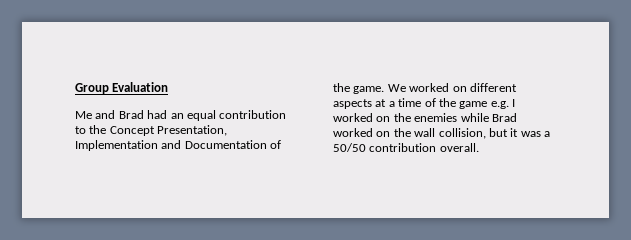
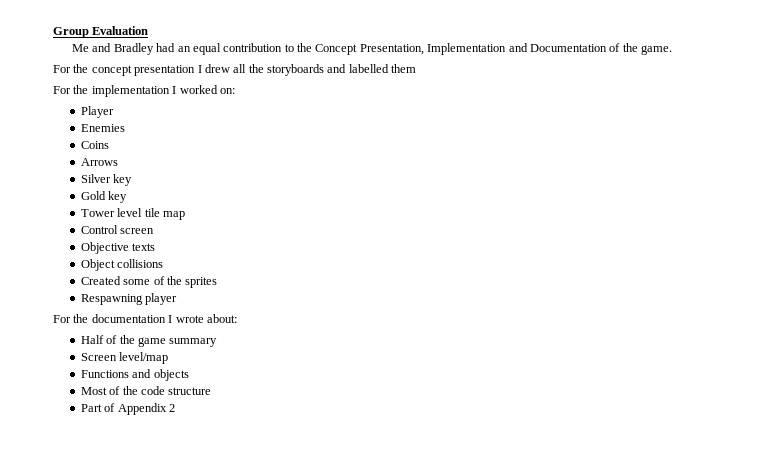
- Me and Brad had an equal contribution to the Concept Presentation, Implementation and Documentation of the game. We worked on different aspects at a time of the game e.g. I worked on the enemies while Brad worked on the wall collision, but it was a 50/50 contribution overall.
+ Me and Bradley had an equal contribution to the Concept Presentation, Implementation and Documentation of the game.
+ For the concept presentation I drew all the storyboards and labelled them
+ For the implementation I worked on:
+ Player
+ Enemies
+ Coins
+ Arrows
+ Silver key
+ Gold key
+ Tower level tile map
+ Control screen
+ Objective texts
+ Object collisions
+ Created some of the sprites
+ Respawning player
+ For the documentation I wrote about:
+ Half of the game summary
+ Screen level/map
+ Functions and objects
+ Most of the code structure
+ Part of Appendix 2

